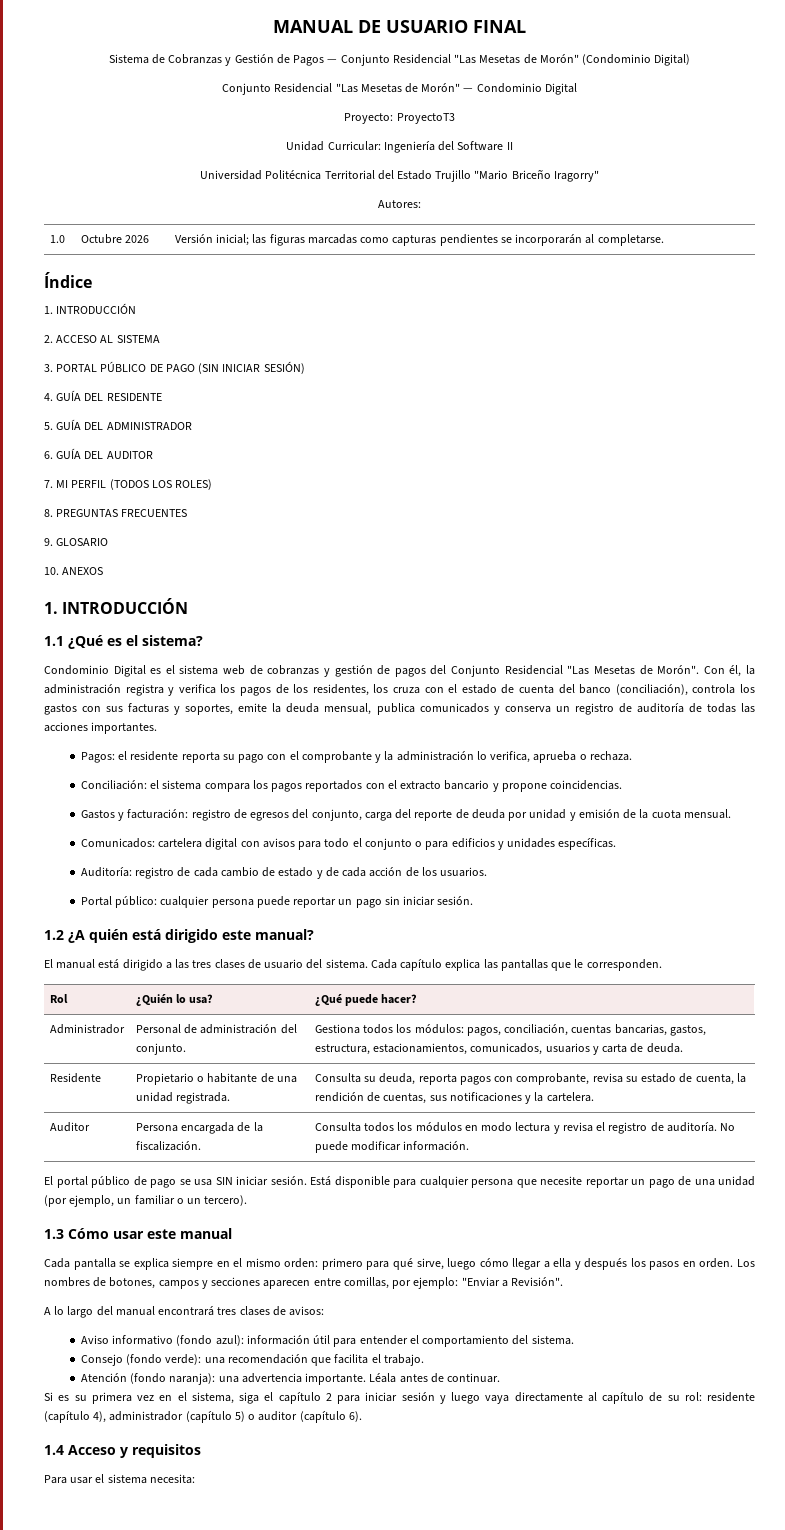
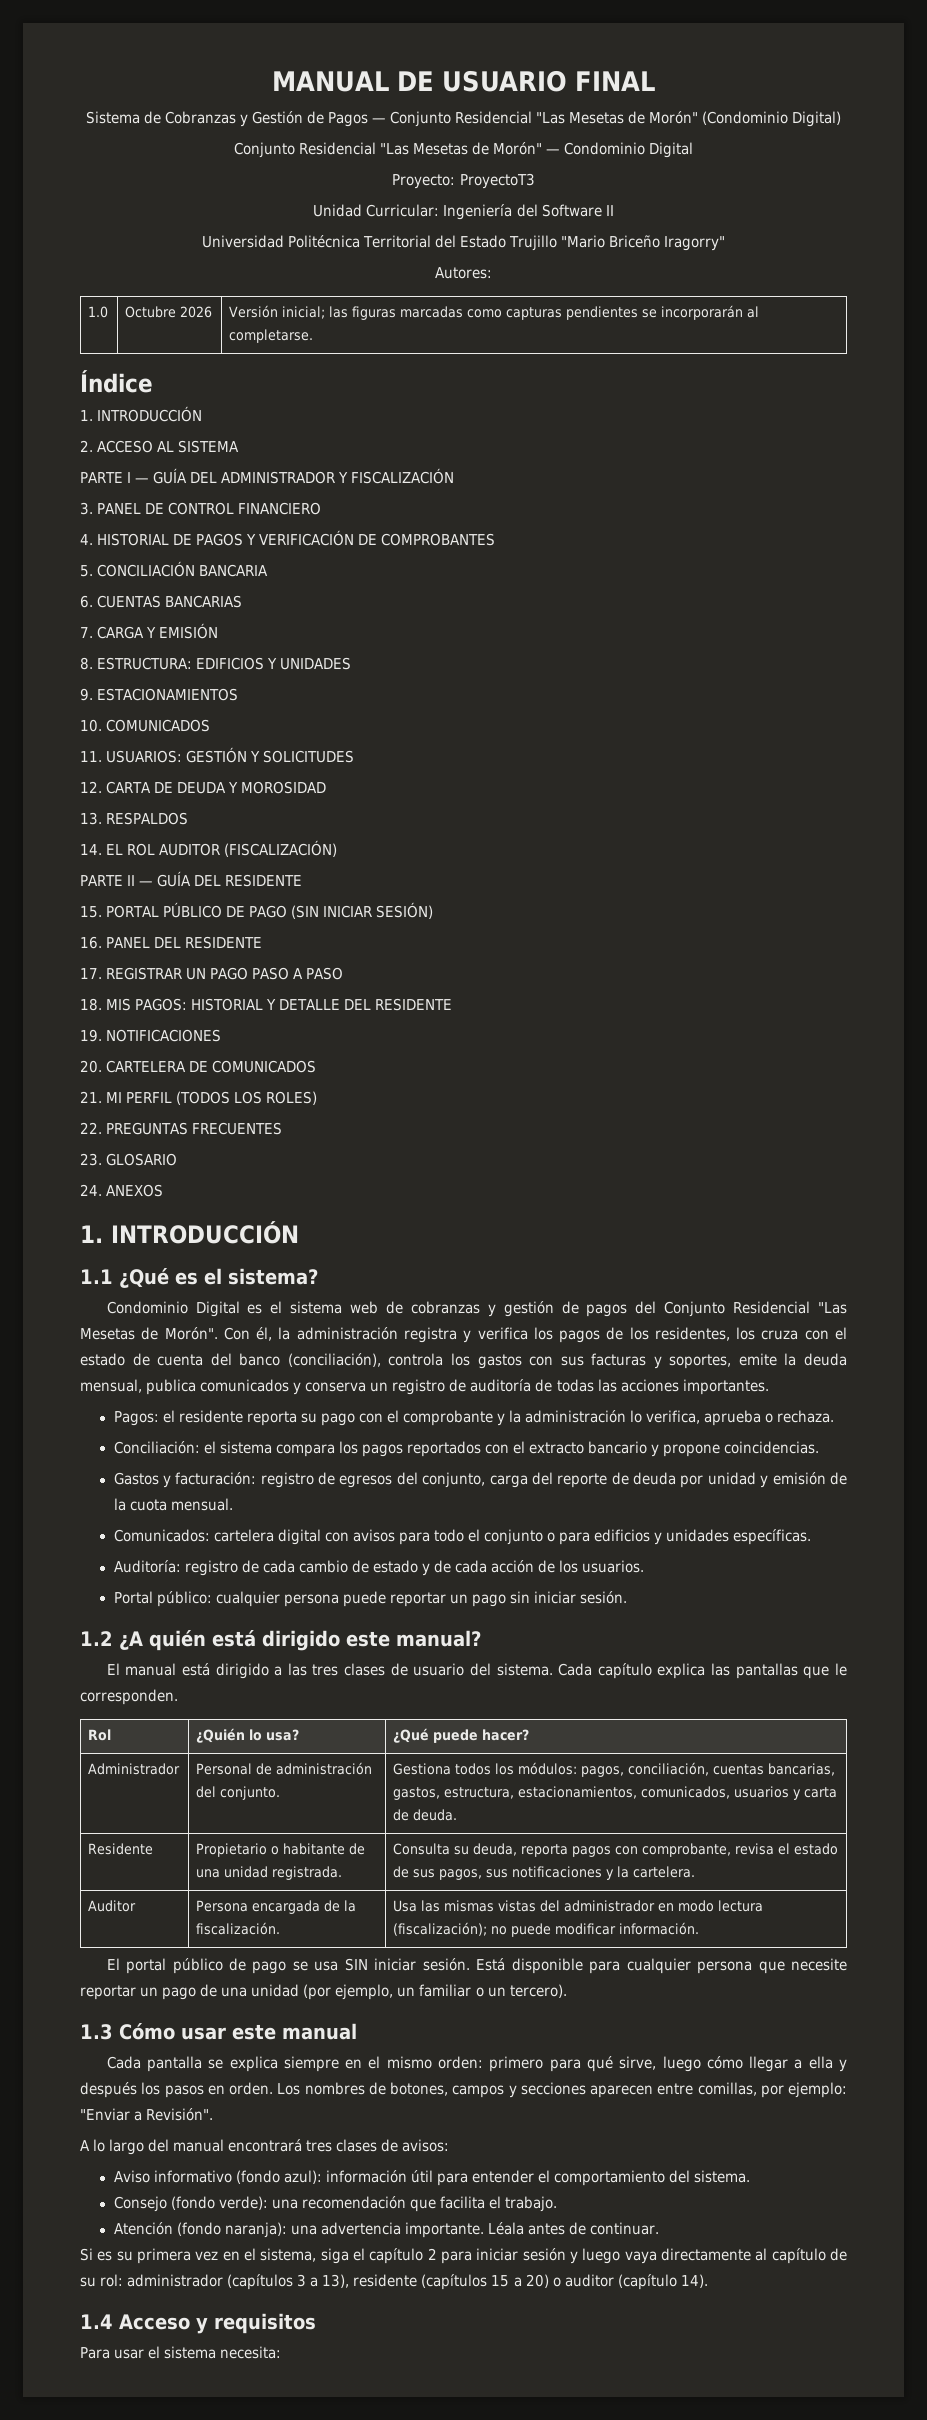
- 3. PORTAL PÚBLICO DE PAGO (SIN INICIAR SESIÓN)
+ PARTE I — GUÍA DEL ADMINISTRADOR Y FISCALIZACIÓN
+ 3. PANEL DE CONTROL FINANCIERO
+ 4. HISTORIAL DE PAGOS Y VERIFICACIÓN DE COMPROBANTES
+ 5. CONCILIACIÓN BANCARIA
+ 6. CUENTAS BANCARIAS
+ 7. CARGA Y EMISIÓN
+ 8. ESTRUCTURA: EDIFICIOS Y UNIDADES
+ 9. ESTACIONAMIENTOS
+ 10. COMUNICADOS
+ 11. USUARIOS: GESTIÓN Y SOLICITUDES
+ 12. CARTA DE DEUDA Y MOROSIDAD
+ 13. RESPALDOS
+ 14. EL ROL AUDITOR (FISCALIZACIÓN)
+ PARTE II — GUÍA DEL RESIDENTE
+ 15. PORTAL PÚBLICO DE PAGO (SIN INICIAR SESIÓN)
- 4. GUÍA DEL RESIDENTE
- 5. GUÍA DEL ADMINISTRADOR
- 6. GUÍA DEL AUDITOR
- 7. MI PERFIL (TODOS LOS ROLES)
+ 16. PANEL DEL RESIDENTE
+ 17. REGISTRAR UN PAGO PASO A PASO
+ 18. MIS PAGOS: HISTORIAL Y DETALLE DEL RESIDENTE
+ 19. NOTIFICACIONES
+ 20. CARTELERA DE COMUNICADOS
+ 21. MI PERFIL (TODOS LOS ROLES)
- 8. PREGUNTAS FRECUENTES
+ 22. PREGUNTAS FRECUENTES
- 9. GLOSARIO
+ 23. GLOSARIO
- 10. ANEXOS
+ 24. ANEXOS
- Residente | Propietario o habitante de una unidad registrada. | Consulta su deuda, reporta pagos con comprobante, revisa su estado de cuenta, la rendición de cuentas, sus notificaciones y la cartelera.
+ Residente | Propietario o habitante de una unidad registrada. | Consulta su deuda, reporta pagos con comprobante, revisa el estado de sus pagos, sus notificaciones y la cartelera.
- Auditor | Persona encargada de la fiscalización. | Consulta todos los módulos en modo lectura y revisa el registro de auditoría. No puede modificar información.
+ Auditor | Persona encargada de la fiscalización. | Usa las mismas vistas del administrador en modo lectura (fiscalización); no puede modificar información.
- Si es su primera vez en el sistema, siga el capítulo 2 para iniciar sesión y luego vaya directamente al capítulo de su rol: residente (capítulo 4), administrador (capítulo 5) o auditor (capítulo 6).
+ Si es su primera vez en el sistema, siga el capítulo 2 para iniciar sesión y luego vaya directamente al capítulo de su rol: administrador (capítulos 3 a 13), residente (capítulos 15 a 20) o auditor (capítulo 14).

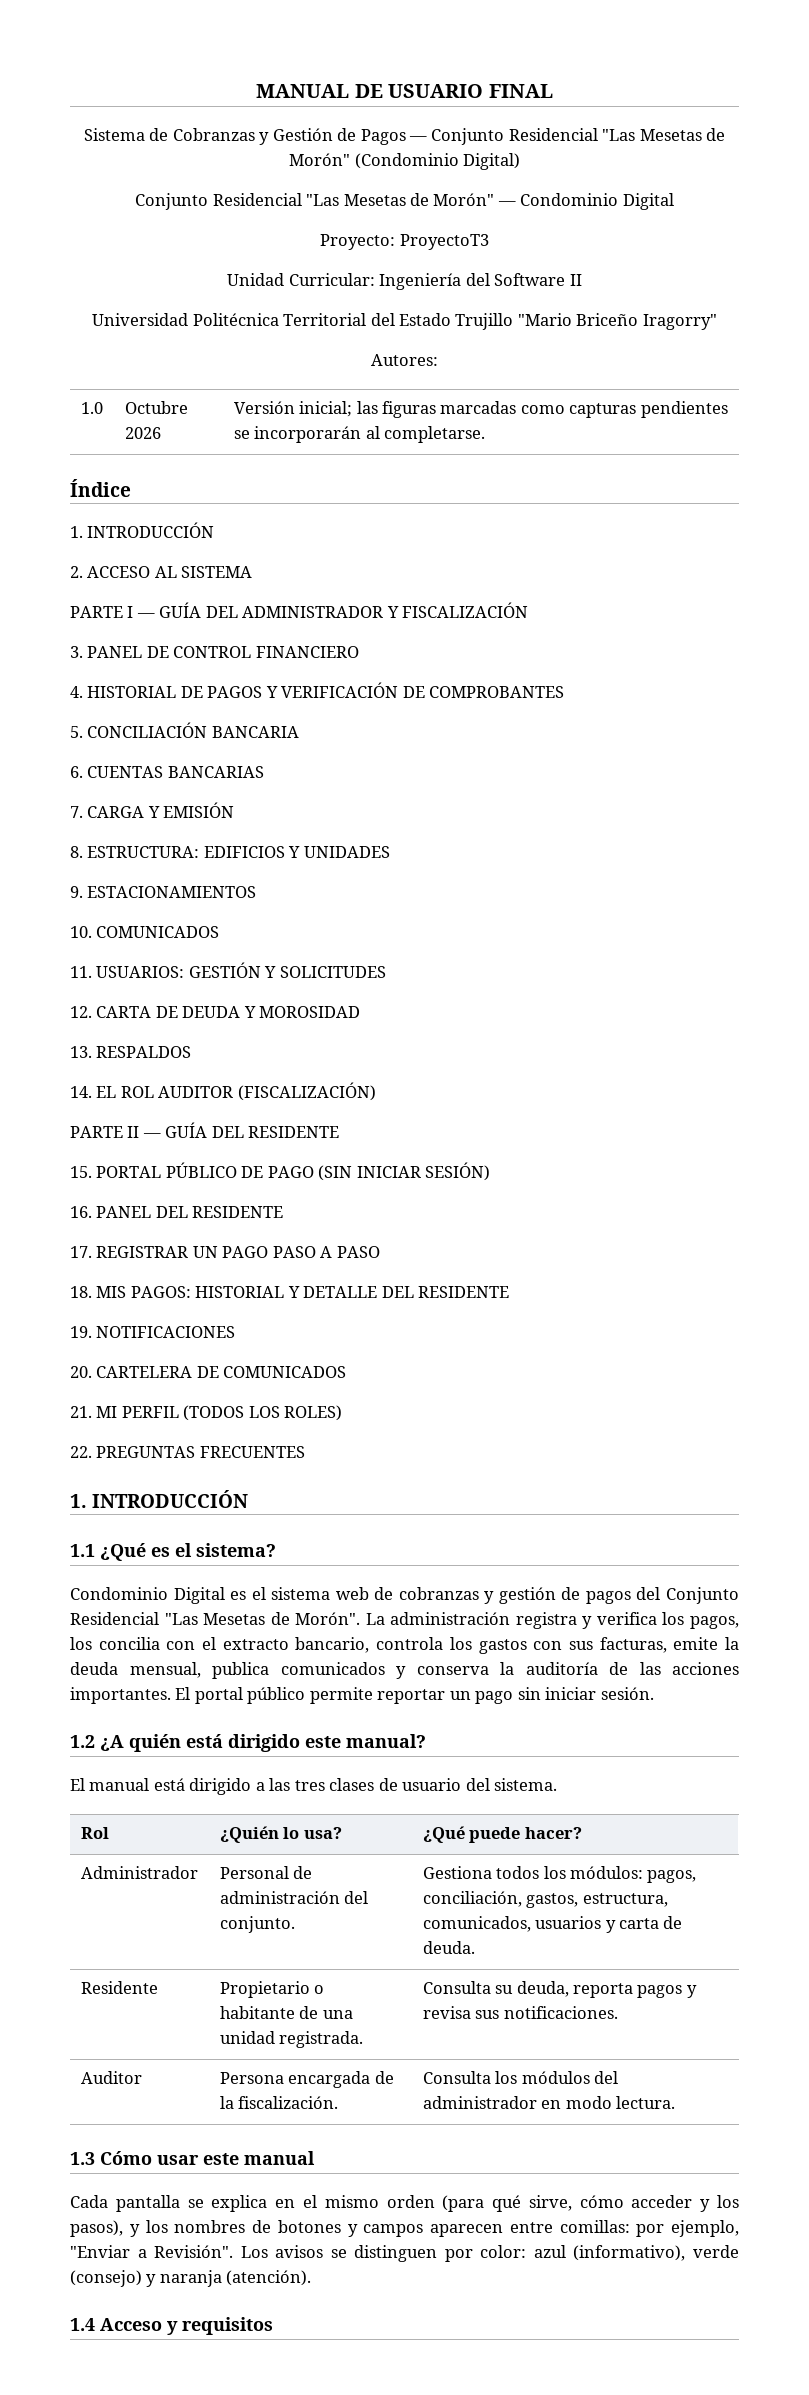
- 23. GLOSARIO
- 24. ANEXOS
- Con él, la administración registra y verifica los pagos de los residentes, los cruza con el estado de cuenta del banco (conciliación), controla los gastos con sus facturas y soportes, emite la deuda mensual, publica comunicados y conserva un registro de auditoría de todas las acciones importantes.
- Pagos: el residente reporta su pago con el comprobante y la administración lo verifica, aprueba o rechaza.
- Conciliación: el sistema compara los pagos reportados con el extracto bancario y propone coincidencias.
- Gastos y facturación: registro de egresos del conjunto, carga del reporte de deuda por unidad y emisión de la cuota mensual.
- Comunicados: cartelera digital con avisos para todo el conjunto o para edificios y unidades específicas.
- Auditoría: registro de cada cambio de estado y de cada acción de los usuarios.
- Portal público: cualquier persona puede reportar un pago sin iniciar sesión.
+ La administración registra y verifica los pagos, los concilia con el extracto bancario, controla los gastos con sus facturas, emite la deuda mensual, publica comunicados y conserva la auditoría de las acciones importantes. El portal público permite reportar un pago sin iniciar sesión.
- Cada capítulo explica las pantallas que le corresponden.
- Administrador | Personal de administración del conjunto. | Gestiona todos los módulos: pagos, conciliación, cuentas bancarias, gastos, estructura, estacionamientos, comunicados, usuarios y carta de deuda.
+ Administrador | Personal de administración del conjunto. | Gestiona todos los módulos: pagos, conciliación, gastos, estructura, comunicados, usuarios y carta de deuda.
- Residente | Propietario o habitante de una unidad registrada. | Consulta su deuda, reporta pagos con comprobante, revisa el estado de sus pagos, sus notificaciones y la cartelera.
+ Residente | Propietario o habitante de una unidad registrada. | Consulta su deuda, reporta pagos y revisa sus notificaciones.
- Auditor | Persona encargada de la fiscalización. | Usa las mismas vistas del administrador en modo lectura (fiscalización); no puede modificar información.
- El portal público de pago se usa SIN iniciar sesión. Está disponible para cualquier persona que necesite reportar un pago de una unidad (por ejemplo, un familiar o un tercero).
+ Auditor | Persona encargada de la fiscalización. | Consulta los módulos del administrador en modo lectura.
- Cada pantalla se explica siempre en el mismo orden: primero para qué sirve, luego cómo llegar a ella y después los pasos en orden. Los nombres de botones, campos y secciones aparecen entre comillas, por ejemplo: "Enviar a Revisión".
- A lo largo del manual encontrará tres clases de avisos:
- Aviso informativo (fondo azul): información útil para entender el comportamiento del sistema.
- Consejo (fondo verde): una recomendación que facilita el trabajo.
- Atención (fondo naranja): una advertencia importante. Léala antes de continuar.
- Si es su primera vez en el sistema, siga el capítulo 2 para iniciar sesión y luego vaya directamente al capítulo de su rol: administrador (capítulos 3 a 13), residente (capítulos 15 a 20) o auditor (capítulo 14).
+ Cada pantalla se explica en el mismo orden (para qué sirve, cómo acceder y los pasos), y los nombres de botones y campos aparecen entre comillas: por ejemplo, "Enviar a Revisión". Los avisos se distinguen por color: azul (informativo), verde (consejo) y naranja (atención).
- Para usar el sistema necesita:

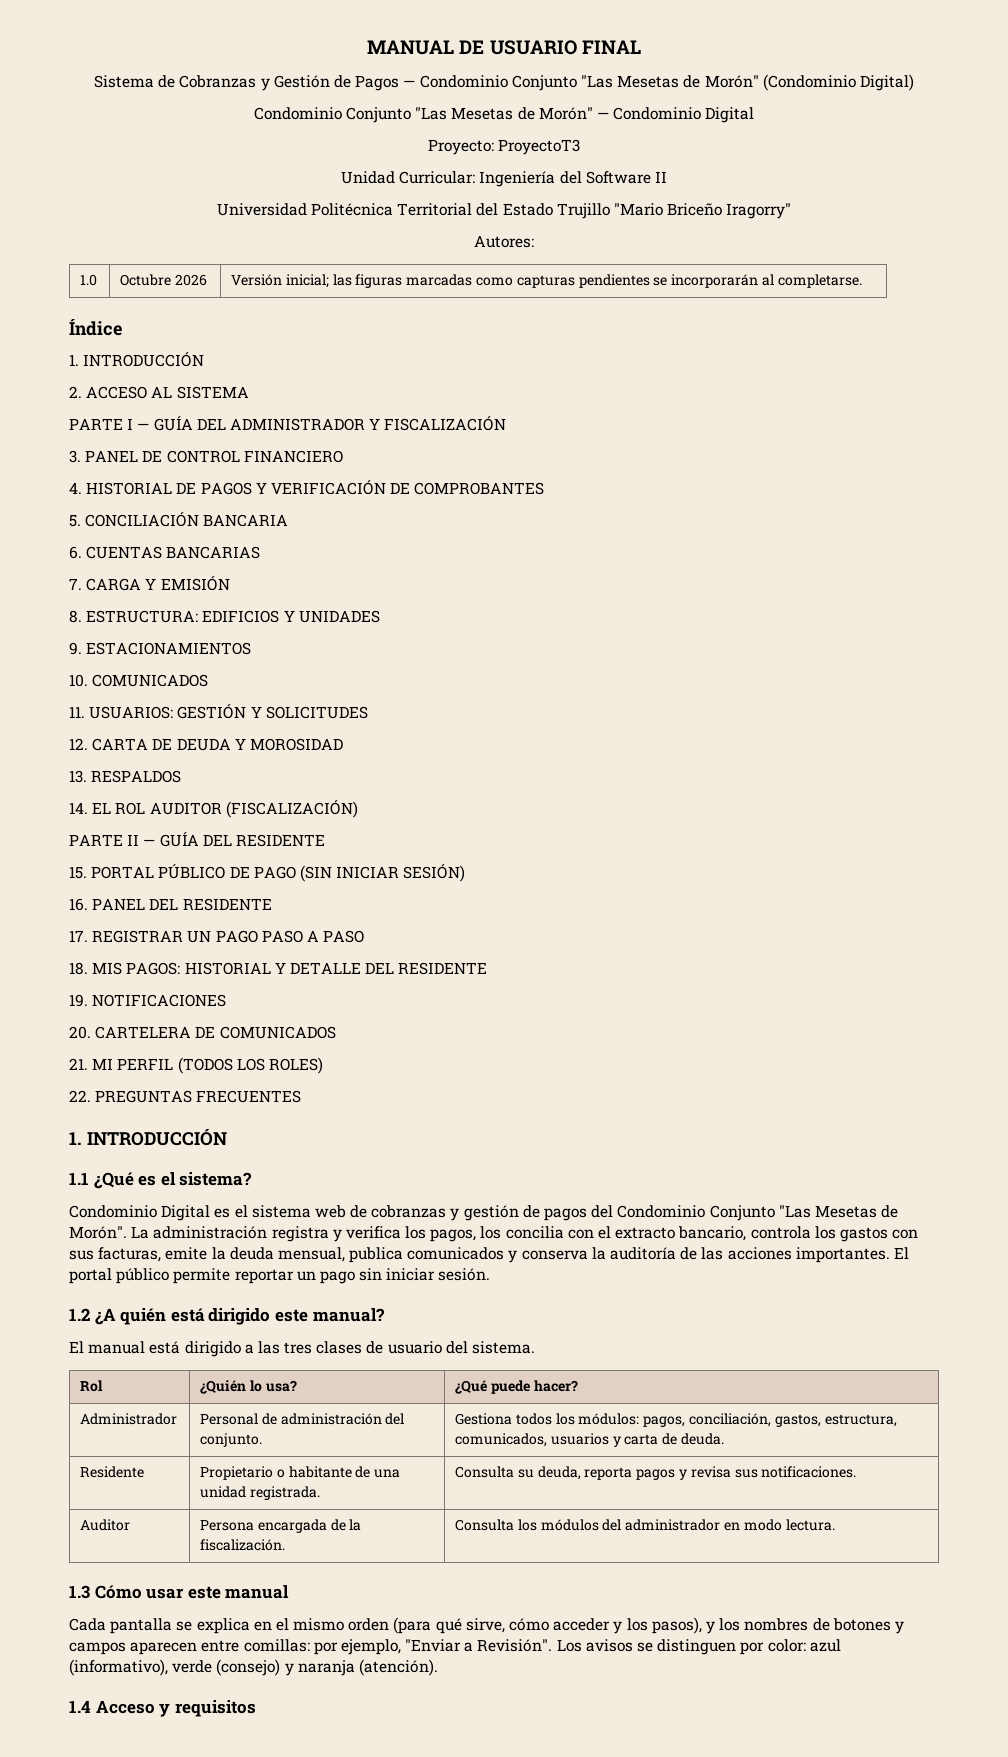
- Sistema de Cobranzas y Gestión de Pagos — Conjunto Residencial "Las Mesetas de Morón" (Condominio Digital)
+ Sistema de Cobranzas y Gestión de Pagos — Condominio Conjunto "Las Mesetas de Morón" (Condominio Digital)
- Conjunto Residencial "Las Mesetas de Morón" — Condominio Digital
+ Condominio Conjunto "Las Mesetas de Morón" — Condominio Digital
- Condominio Digital es el sistema web de cobranzas y gestión de pagos del Conjunto Residencial "Las Mesetas de Morón".
+ Condominio Digital es el sistema web de cobranzas y gestión de pagos del Condominio Conjunto "Las Mesetas de Morón".

